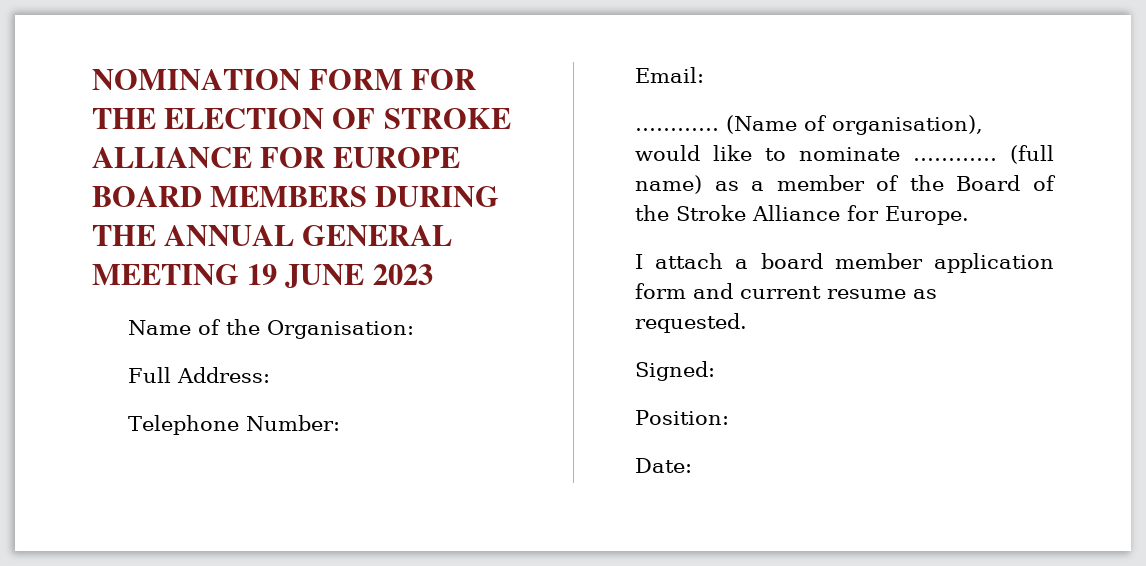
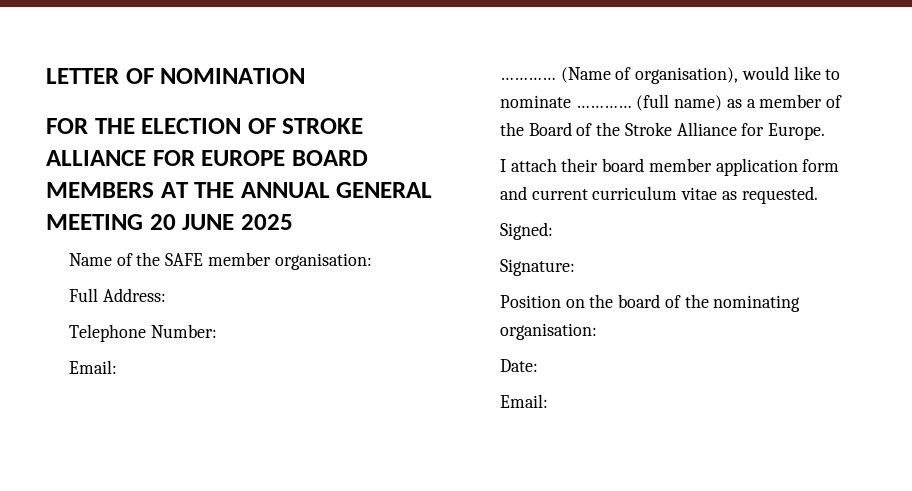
- NOMINATION FORM FOR THE ELECTION OF STROKE ALLIANCE FOR EUROPE BOARD MEMBERS DURING THE ANNUAL GENERAL MEETING 19 JUNE 2023
+ LETTER OF NOMINATION
+ FOR THE ELECTION OF STROKE ALLIANCE FOR EUROPE BOARD MEMBERS AT THE ANNUAL GENERAL MEETING 20 JUNE 2025
- Name of the Organisation:
+ Name of the SAFE member organisation:
- I attach a board member application form and current resume as requested.
+ I attach their board member application form and current curriculum vitae as requested.
- Position:
+ Signature:
+ Position on the board of the nominating organisation:
  Date:
+ Email:

